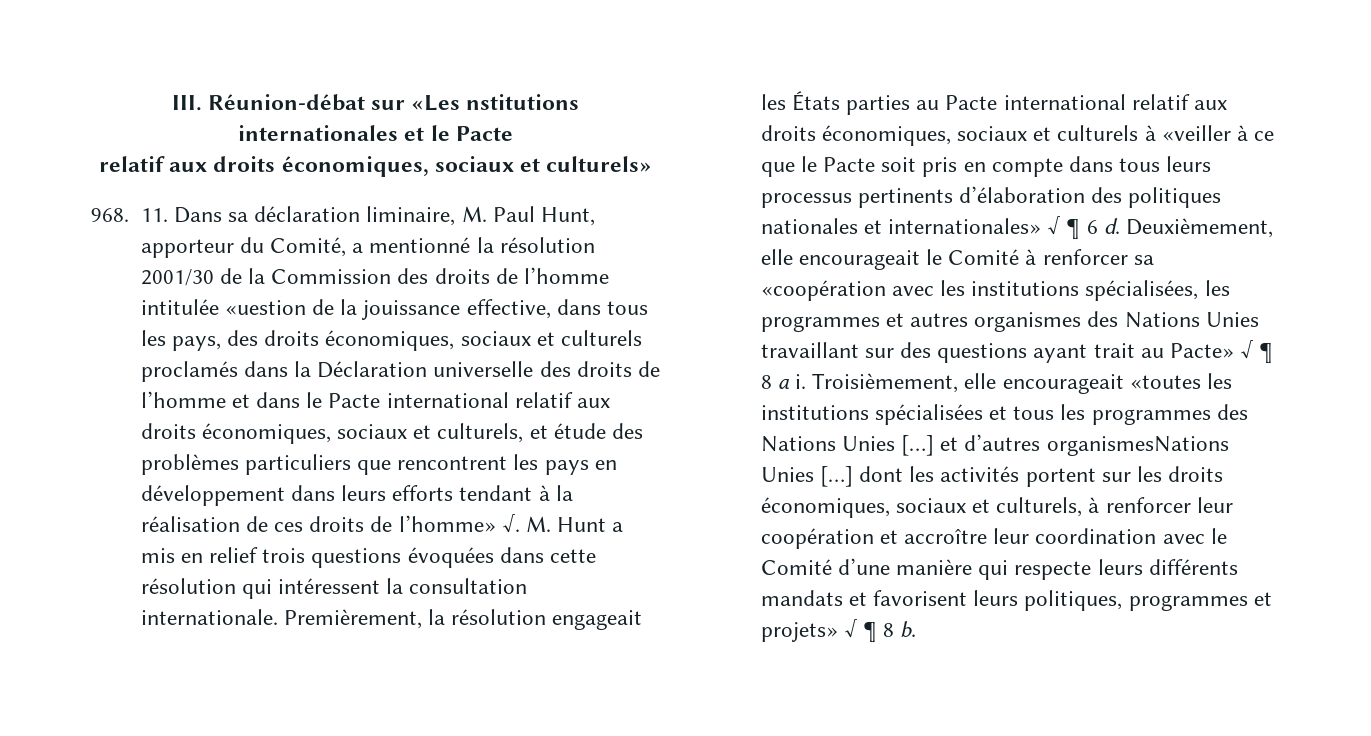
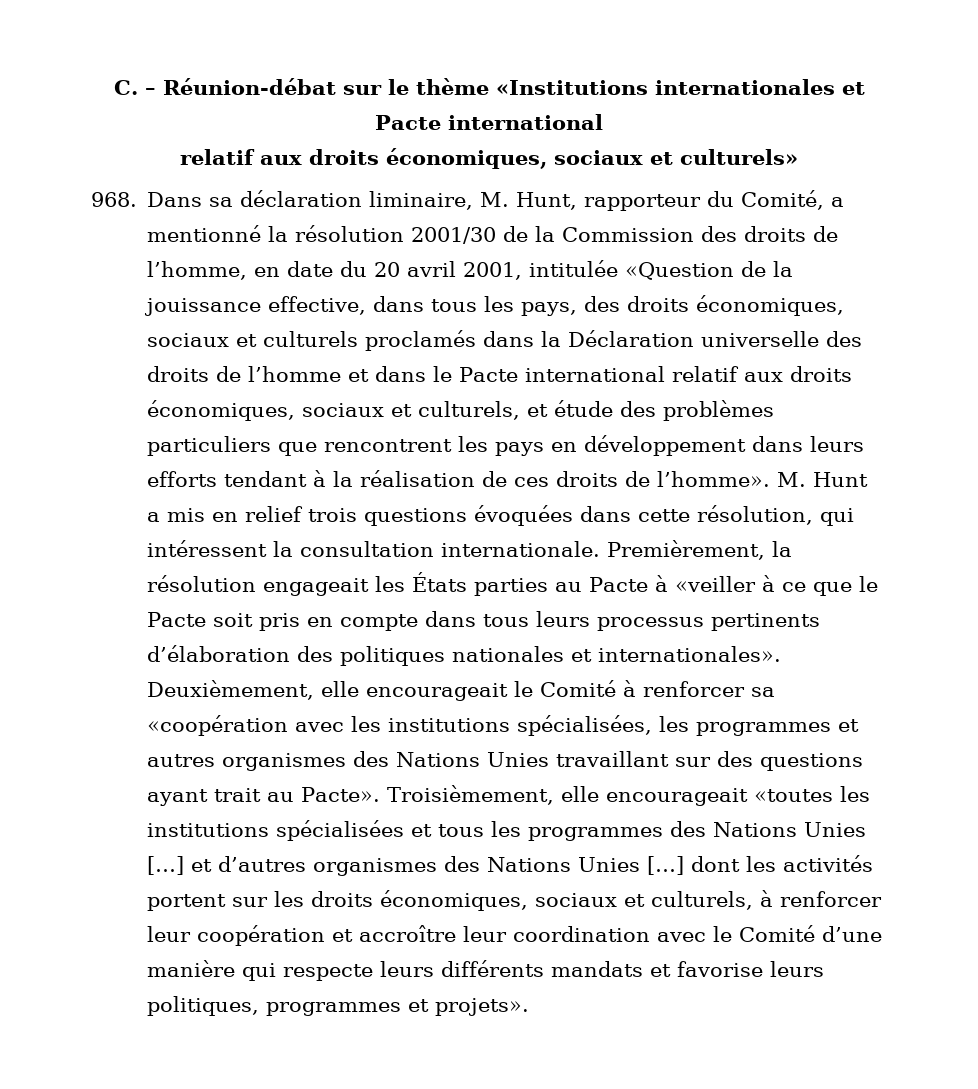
- III. Réunion-débat sur «Les nstitutions internationales et le Pacte
+ C. – Réunion-débat sur le thème «Institutions internationales et Pacte international
- 968. 11. Dans sa déclaration liminaire, M. Paul Hunt, apporteur du Comité, a mentionné la résolution 2001/30 de la Commission des droits de l’homme intitulée «uestion de la jouissance effective, dans tous les pays, des droits économiques, sociaux et culturels proclamés dans la Déclaration universelle des droits de l’homme et dans le Pacte international relatif aux droits économiques, sociaux et culturels, et étude des problèmes particuliers que rencontrent les pays en développement dans leurs efforts tendant à la réalisation de ces droits de l’homme» √.
+ 968. Dans sa déclaration liminaire, M. Hunt, rapporteur du Comité, a mentionné la résolution 2001/30 de la Commission des droits de l’homme, en date du 20 avril 2001, intitulée «Question de la jouissance effective, dans tous les pays, des droits économiques, sociaux et culturels proclamés dans la Déclaration universelle des droits de l’homme et dans le Pacte international relatif aux droits économiques, sociaux et culturels, et étude des problèmes particuliers que rencontrent les pays en développement dans leurs efforts tendant à la réalisation de ces droits de l’homme».
- M. Hunt a mis en relief trois questions évoquées dans cette résolution qui intéressent la consultation internationale.
+ M. Hunt a mis en relief trois questions évoquées dans cette résolution, qui intéressent la consultation internationale.
- Premièrement, la résolution engageait les États parties au Pacte international relatif aux droits économiques, sociaux et culturels à «veiller à ce que le Pacte soit pris en compte dans tous leurs processus pertinents d’élaboration des politiques nationales et internationales» √ ¶ 6 d.
+ Premièrement, la résolution engageait les États parties au Pacte à «veiller à ce que le Pacte soit pris en compte dans tous leurs processus pertinents d’élaboration des politiques nationales et internationales».
- Deuxièmement, elle encourageait le Comité à renforcer sa «coopération avec les institutions spécialisées, les programmes et autres organismes des Nations Unies travaillant sur des questions ayant trait au Pacte» √ ¶ 8 a i.
+ Deuxièmement, elle encourageait le Comité à renforcer sa «coopération avec les institutions spécialisées, les programmes et autres organismes des Nations Unies travaillant sur des questions ayant trait au Pacte».
- Troisièmement, elle encourageait «toutes les institutions spécialisées et tous les programmes des Nations Unies […] et d’autres organismesNations Unies […] dont les activités portent sur les droits économiques, sociaux et culturels, à renforcer leur coopération et accroître leur coordination avec le Comité d’une manière qui respecte leurs différents mandats et favorisent leurs politiques, programmes et projets» √ ¶ 8 b.
+ Troisièmement, elle encourageait «toutes les institutions spécialisées et tous les programmes des Nations Unies […] et d’autres organismes des Nations Unies […] dont les activités portent sur les droits économiques, sociaux et culturels, à renforcer leur coopération et accroître leur coordination avec le Comité d’une manière qui respecte leurs différents mandats et favorise leurs politiques, programmes et projets».

